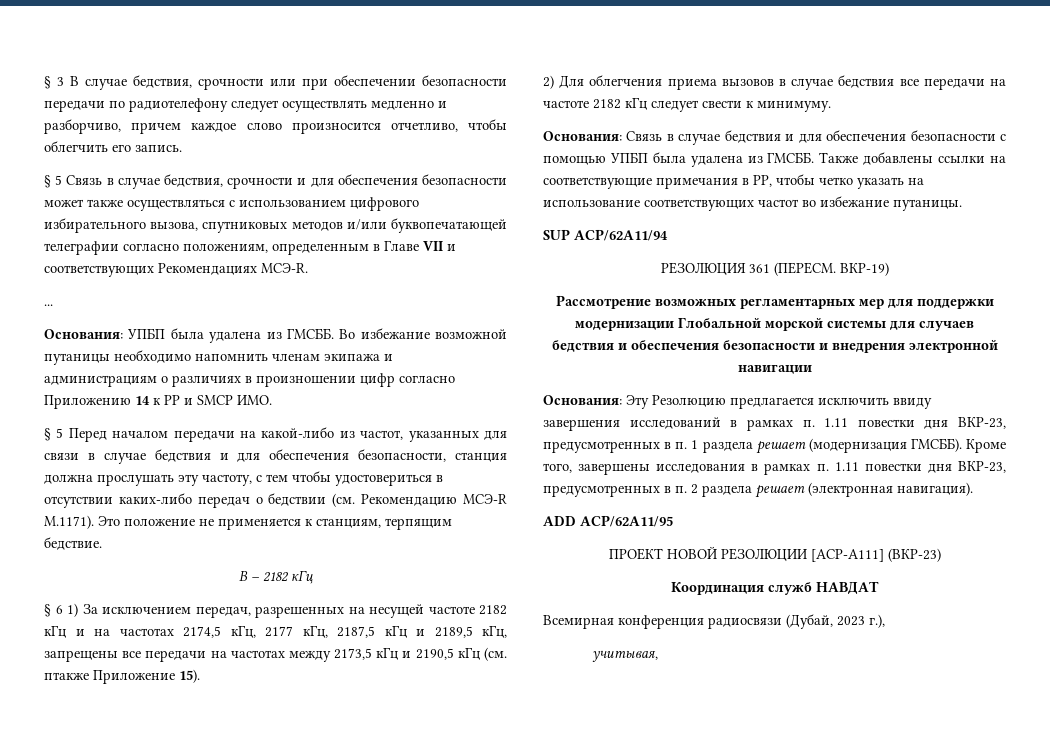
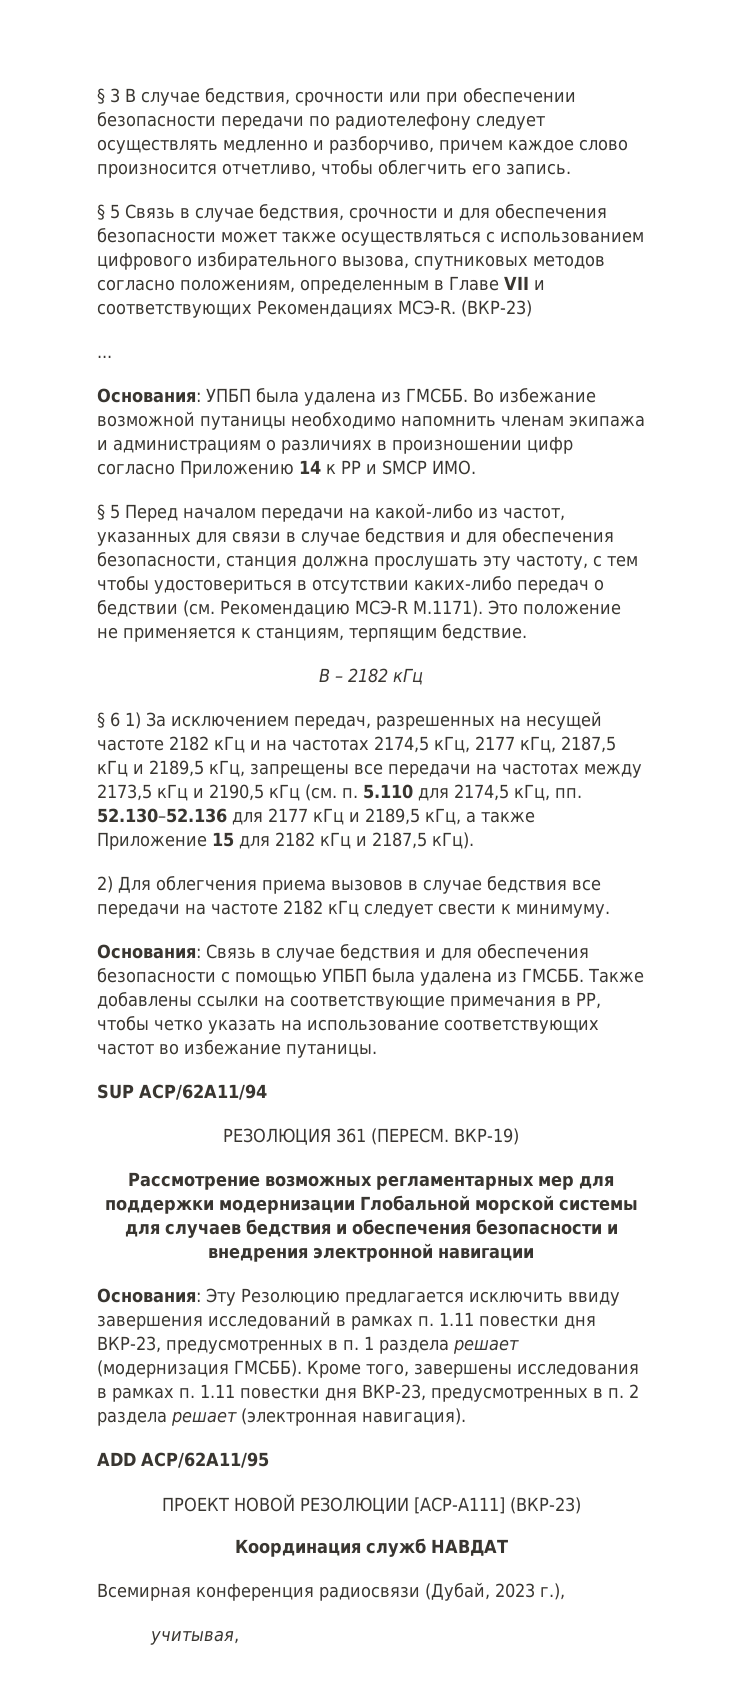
- § 5 Связь в случае бедствия, срочности и для обеспечения безопасности может также осуществляться с использованием цифрового избирательного вызова, спутниковых методов и/или буквопечатающей телеграфии согласно положениям, определенным в Главе VII и соответствующих Рекомендациях МСЭ-R.
+ § 5 Связь в случае бедствия, срочности и для обеспечения безопасности может также осуществляться с использованием цифрового избирательного вызова, спутниковых методов согласно положениям, определенным в Главе VII и соответствующих Рекомендациях МСЭ-R. (ВКР-23)
- § 6 1) За исключением передач, разрешенных на несущей частоте 2182 кГц и на частотах 2174,5 кГц, 2177 кГц, 2187,5 кГц и 2189,5 кГц, запрещены все передачи на частотах между 2173,5 кГц и 2190,5 кГц (см. птакже Приложение 15).
+ § 6 1) За исключением передач, разрешенных на несущей частоте 2182 кГц и на частотах 2174,5 кГц, 2177 кГц, 2187,5 кГц и 2189,5 кГц, запрещены все передачи на частотах между 2173,5 кГц и 2190,5 кГц (см. п. 5.110 для 2174,5 кГц, пп. 52.130–52.136 для 2177 кГц и 2189,5 кГц, а также Приложение 15 для 2182 кГц и 2187,5 кГц).

